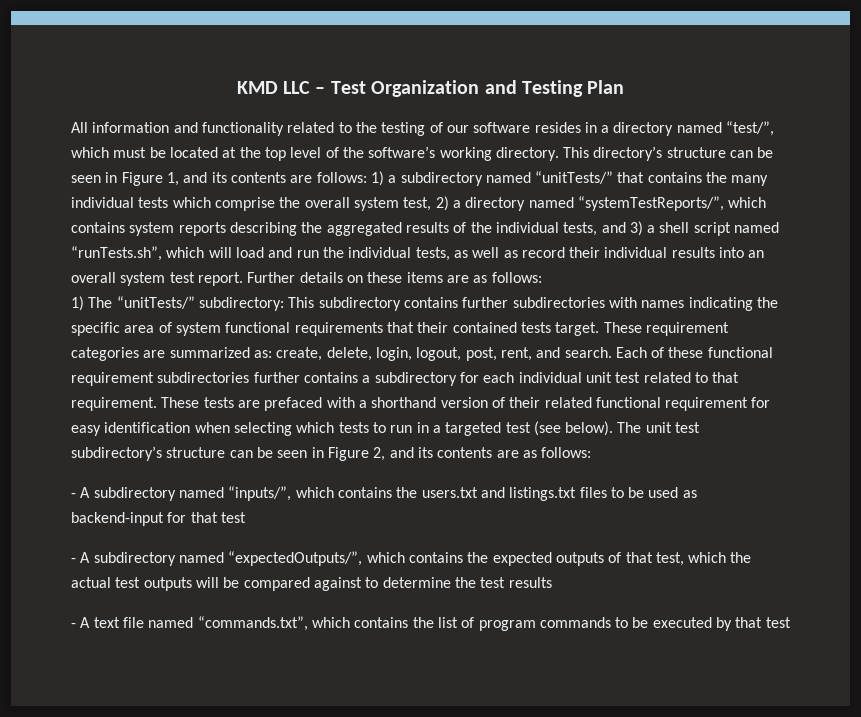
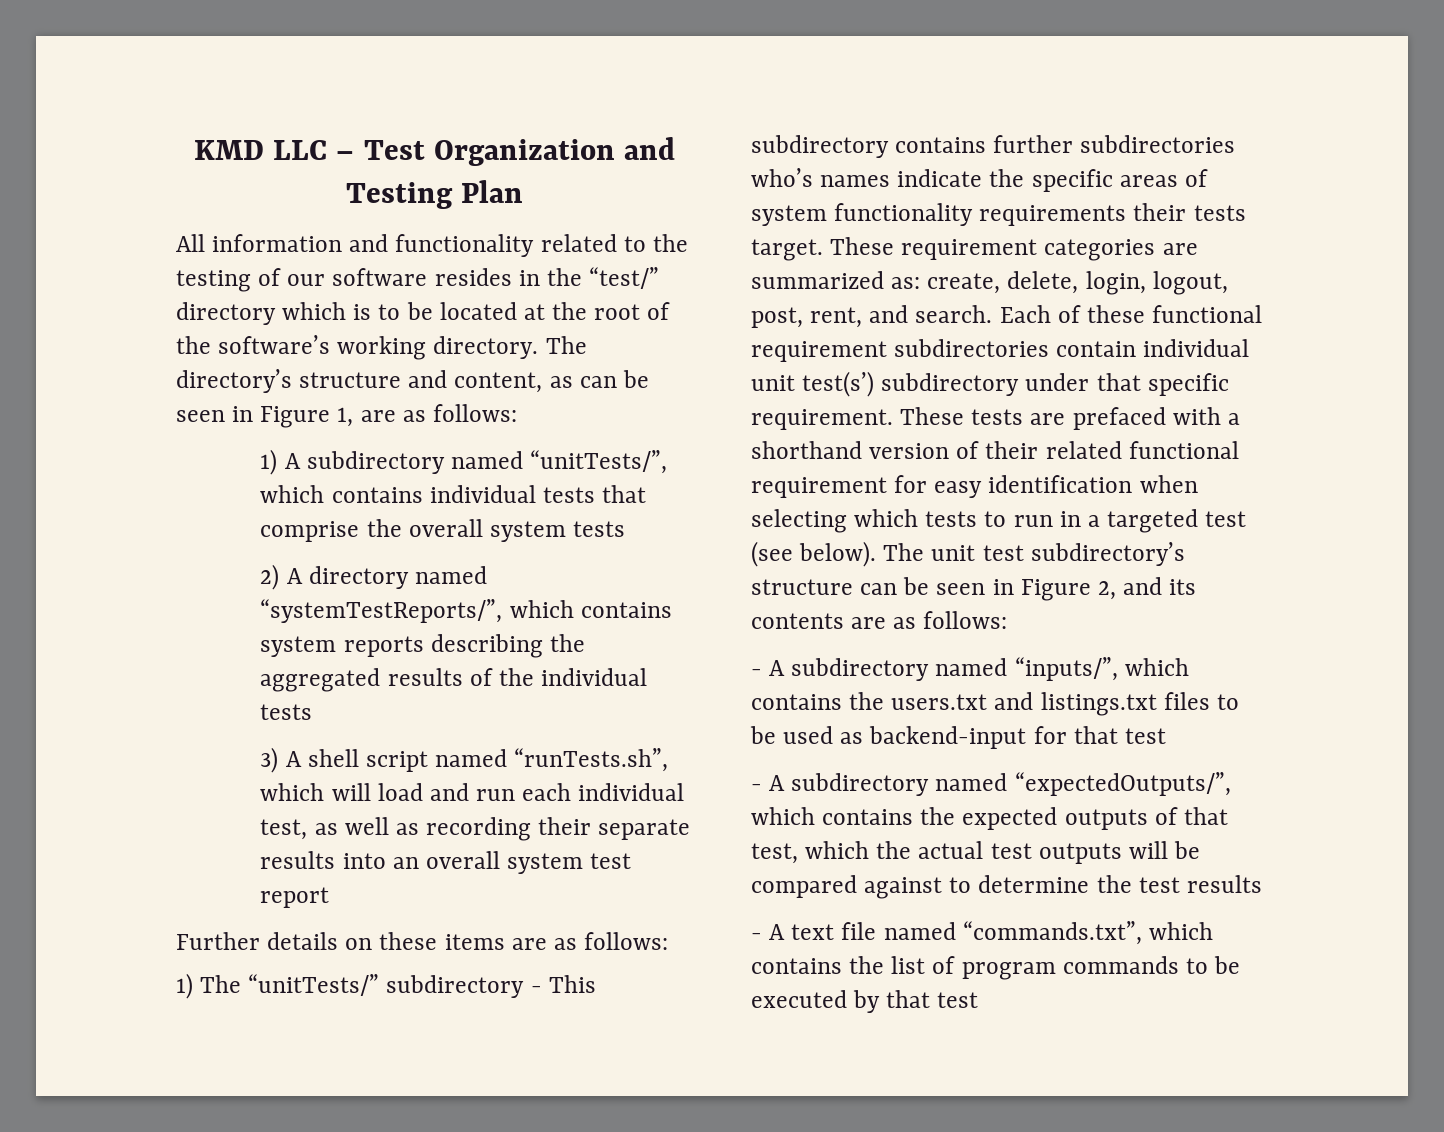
- All information and functionality related to the testing of our software resides in a directory named “test/”, which must be located at the top level of the software’s working directory.
+ All information and functionality related to the testing of our software resides in the “test/” directory which is to be located at the root of the software’s working directory.
- This directory’s structure can be seen in Figure 1, and its contents are follows: 1) a subdirectory named “unitTests/” that contains the many individual tests which comprise the overall system test, 2) a directory named “systemTestReports/”, which contains system reports describing the aggregated results of the individual tests, and 3) a shell script named “runTests.sh”, which will load and run the individual tests, as well as record their individual results into an overall system test report. Further details on these items are as follows:
+ The directory’s structure and content, as can be seen in Figure 1, are as follows:
+ 1) A subdirectory named “unitTests/”, which contains individual tests that comprise the overall system tests
+ 2) A directory named “systemTestReports/”, which contains system reports describing the aggregated results of the individual tests
+ 3) A shell script named “runTests.sh”, which will load and run each individual test, as well as recording their separate results into an overall system test report
+ Further details on these items are as follows:
- 1) The “unitTests/” subdirectory: This subdirectory contains further subdirectories with names indicating the specific area of system functional requirements that their contained tests target.
+ 1) The “unitTests/” subdirectory - This subdirectory contains further subdirectories who’s names indicate the specific areas of system functionality requirements their tests target.
- Each of these functional requirement subdirectories further contains a subdirectory for each individual unit test related to that requirement.
+ Each of these functional requirement subdirectories contain individual unit test(s’) subdirectory under that specific requirement.

